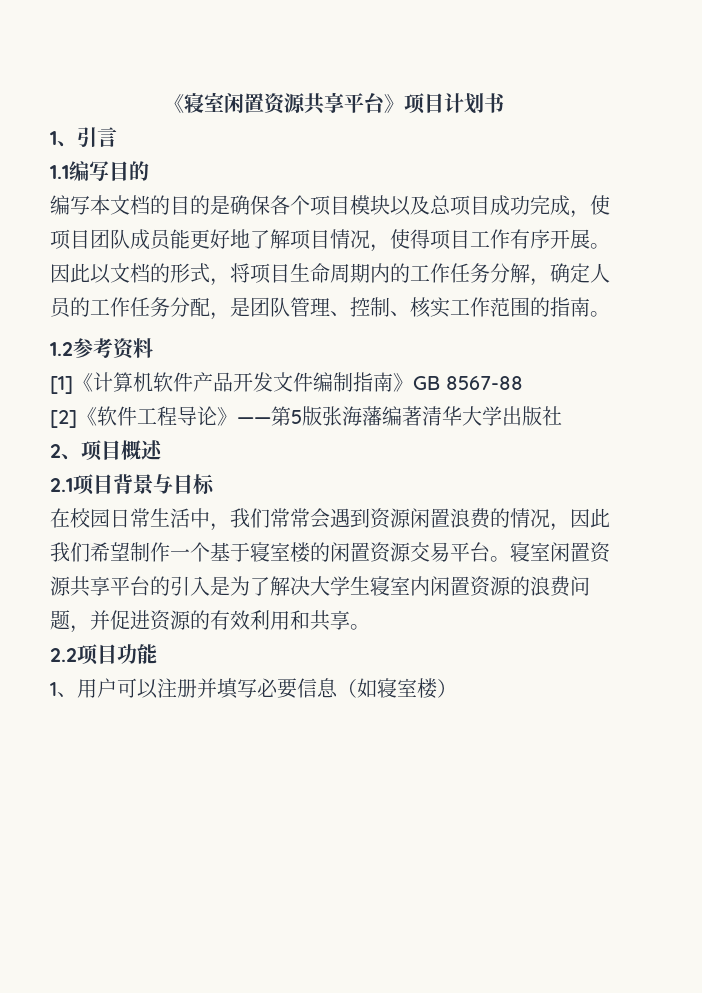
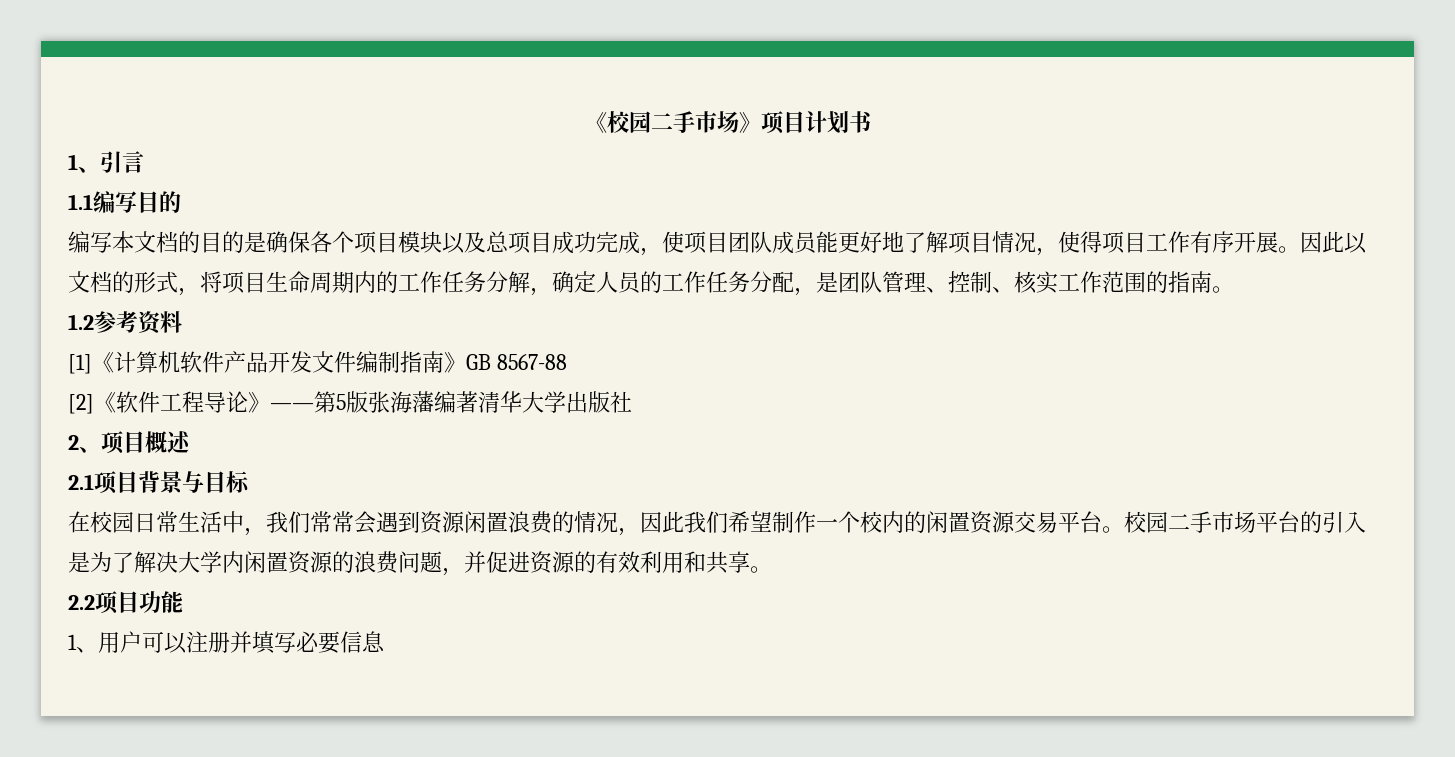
- 《寝室闲置资源共享平台》项目计划书
+ 《校园二手市场》项目计划书
- 在校园日常生活中，我们常常会遇到资源闲置浪费的情况，因此我们希望制作一个基于寝室楼的闲置资源交易平台。
+ 在校园日常生活中，我们常常会遇到资源闲置浪费的情况，因此我们希望制作一个校内的闲置资源交易平台。
- 寝室闲置资源共享平台的引入是为了解决大学生寝室内闲置资源的浪费问题，并促进资源的有效利用和共享。
+ 校园二手市场平台的引入是为了解决大学内闲置资源的浪费问题，并促进资源的有效利用和共享。
- 1、用户可以注册并填写必要信息（如寝室楼）
+ 1、用户可以注册并填写必要信息

